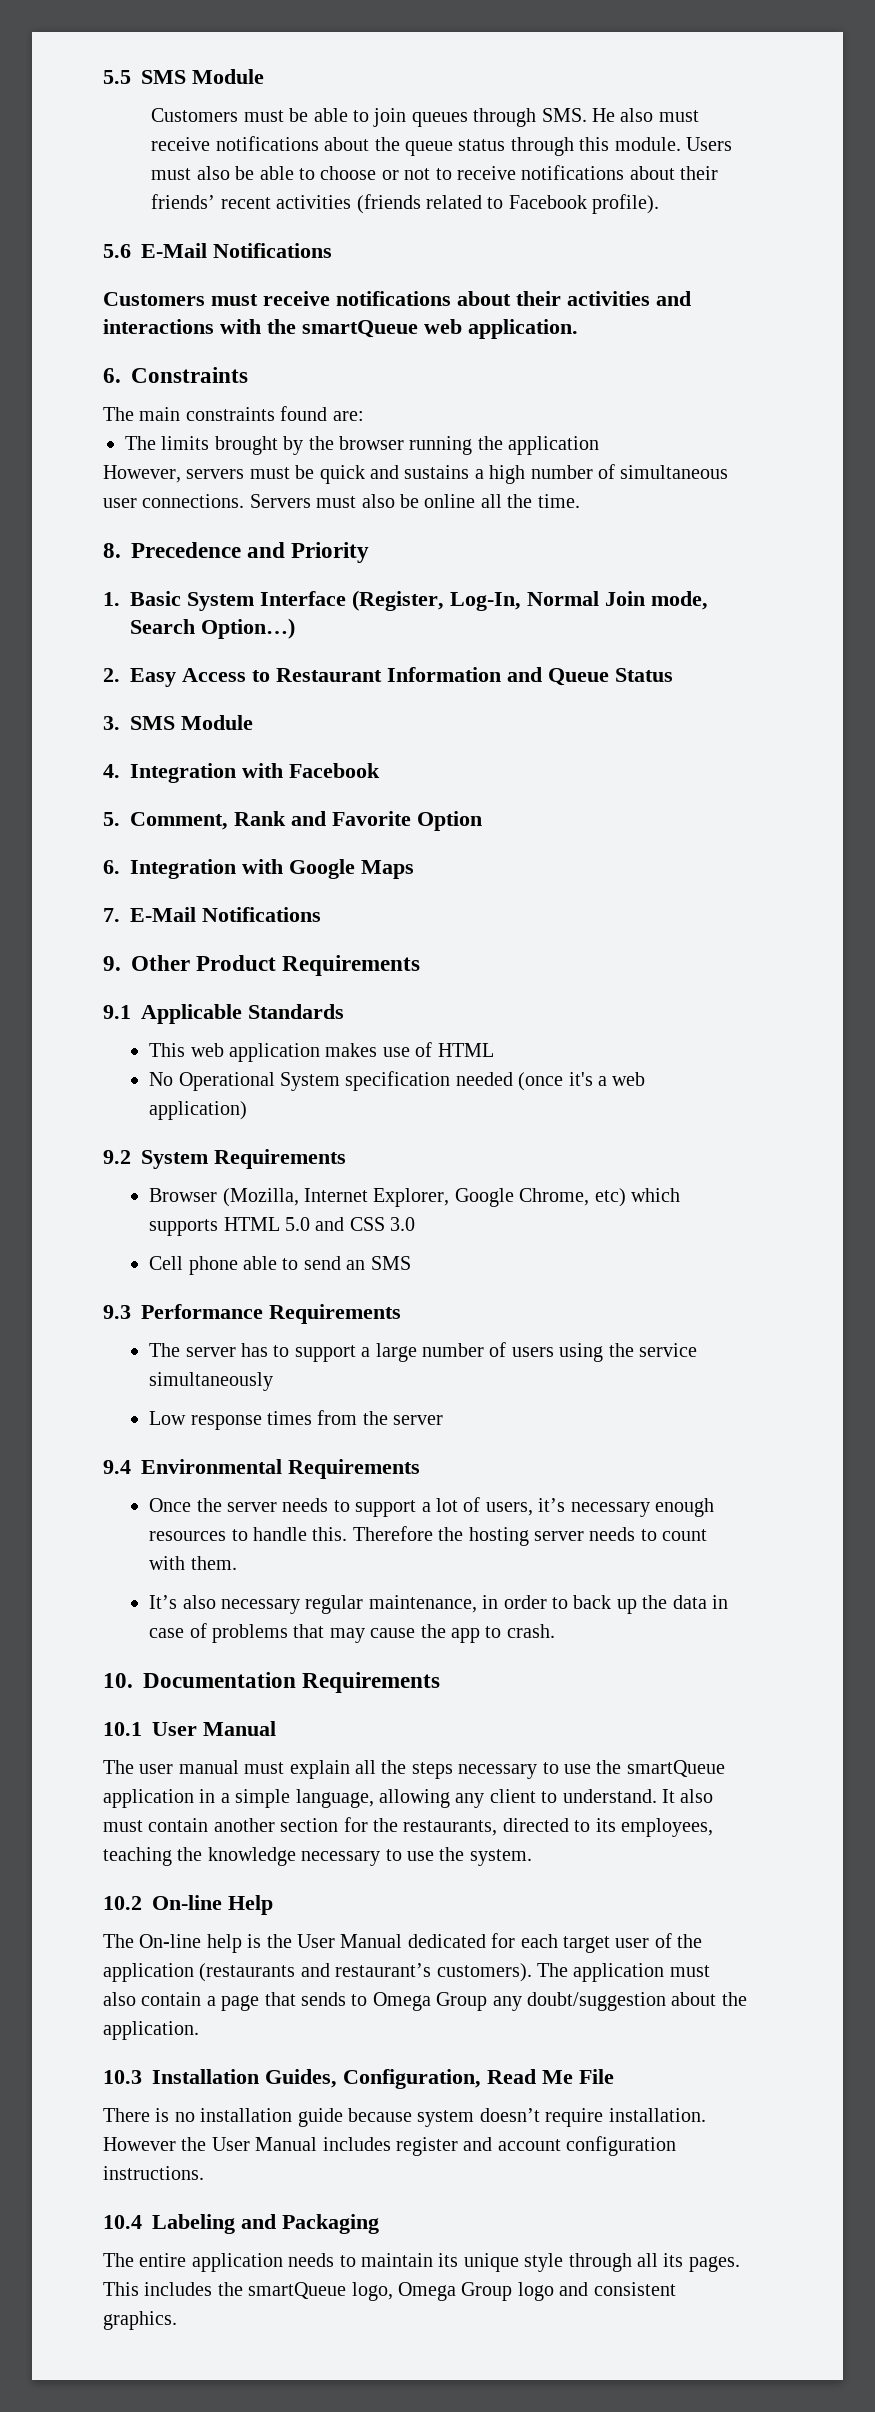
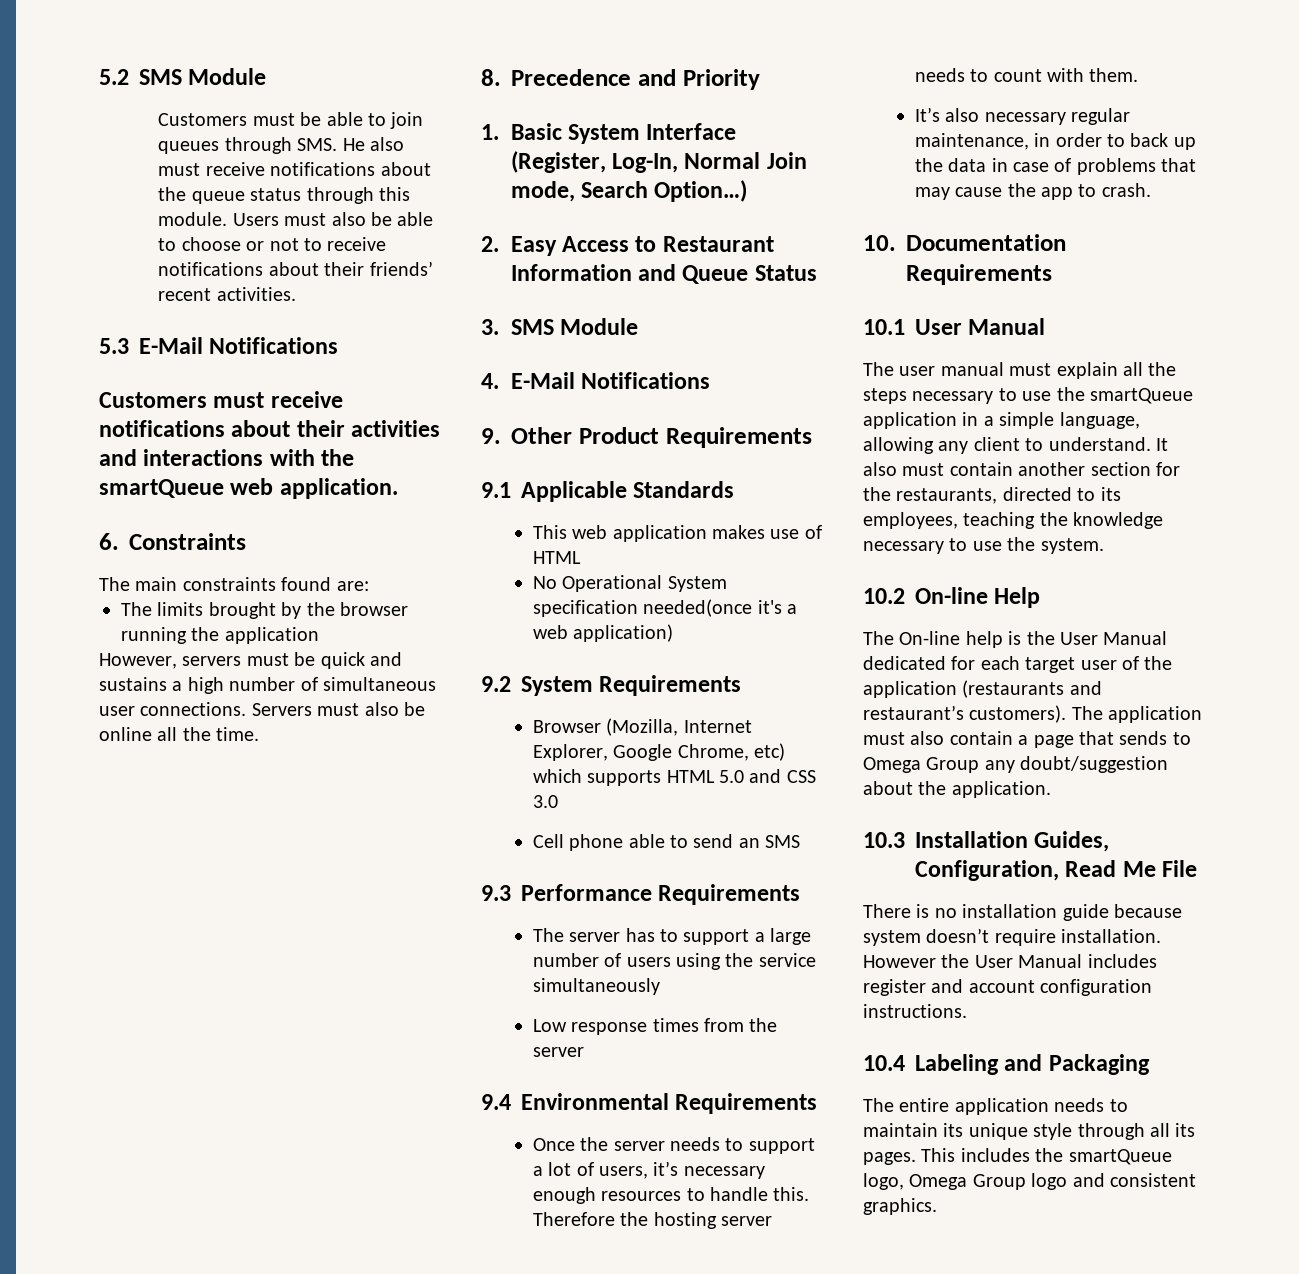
- 5.5 SMS Module
+ 5.2 SMS Module
- Users must also be able to choose or not to receive notifications about their friends’ recent activities (friends related to Facebook profile).
- 5.6 E-Mail Notifications
+ Users must also be able to choose or not to receive notifications about their friends’ recent activities.
+ 5.3 E-Mail Notifications
- 4. Integration with Facebook
- 5. Comment, Rank and Favorite Option
- 6. Integration with Google Maps
- 7. E-Mail Notifications
+ 4. E-Mail Notifications
- No Operational System specification needed (once it's a web application)
+ No Operational System specification needed(once it's a web application)

